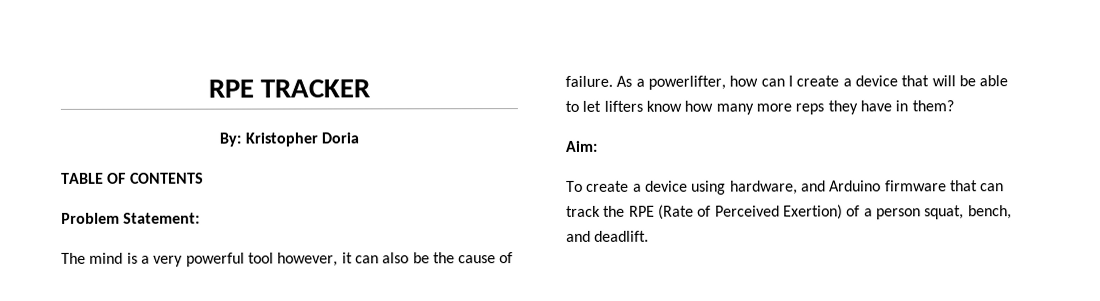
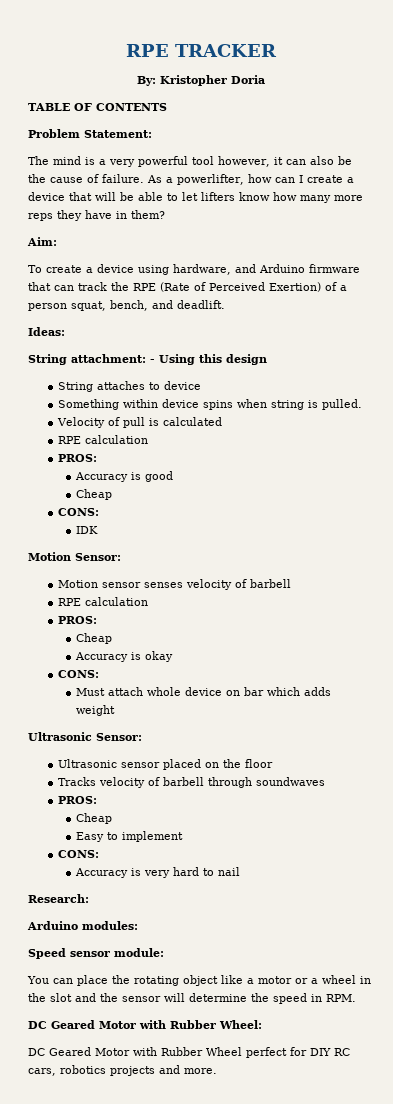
+ Ideas:
+ String attachment: - Using this design
+ String attaches to device
+ Something within device spins when string is pulled.
+ Velocity of pull is calculated
+ RPE calculation
+ PROS:
+ Accuracy is good
+ Cheap
+ CONS:
+ IDK
+ Motion Sensor:
+ Motion sensor senses velocity of barbell
+ RPE calculation
+ PROS:
+ Cheap
+ Accuracy is okay
+ CONS:
+ Must attach whole device on bar which adds weight
+ Ultrasonic Sensor:
+ Ultrasonic sensor placed on the floor
+ Tracks velocity of barbell through soundwaves
+ PROS:
+ Cheap
+ Easy to implement
+ CONS:
+ Accuracy is very hard to nail
+ Research:
+ Arduino modules:
+ Speed sensor module:
+ You can place the rotating object like a motor or a wheel in the slot and the sensor will determine the speed in RPM.
+ DC Geared Motor with Rubber Wheel:
+ DC Geared Motor with Rubber Wheel perfect for DIY RC cars, robotics projects and more.

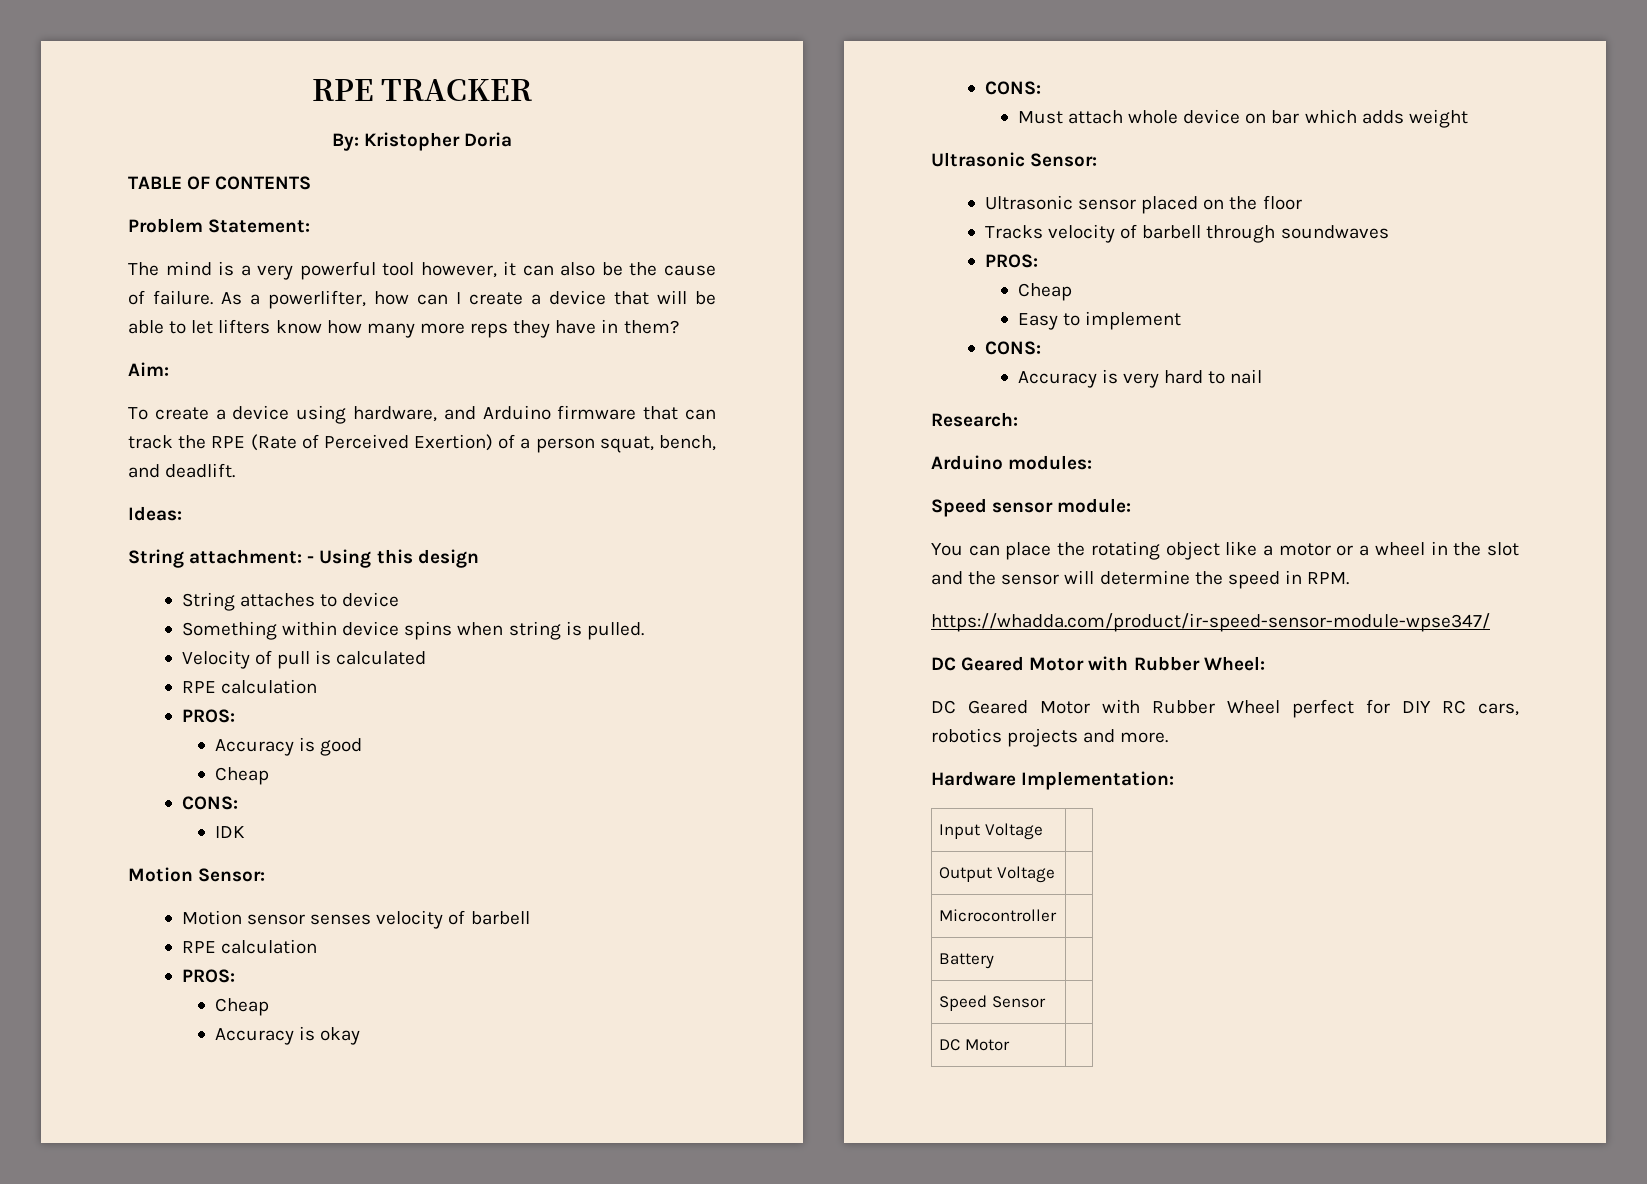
+ https://whadda.com/product/ir-speed-sensor-module-wpse347/
+ Hardware Implementation:
+ Input Voltage |
+ Output Voltage |
+ Microcontroller |
+ Battery |
+ Speed Sensor |
+ DC Motor |

